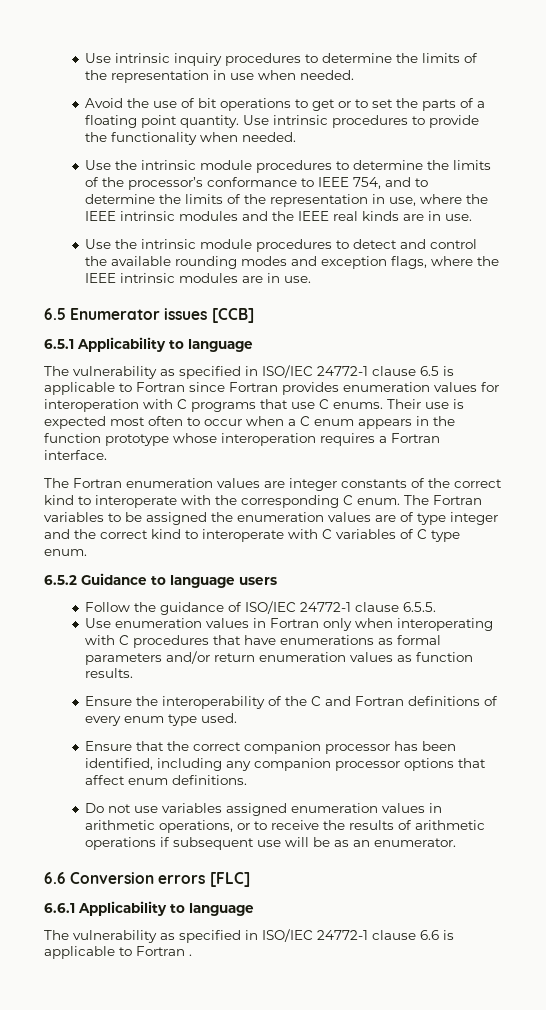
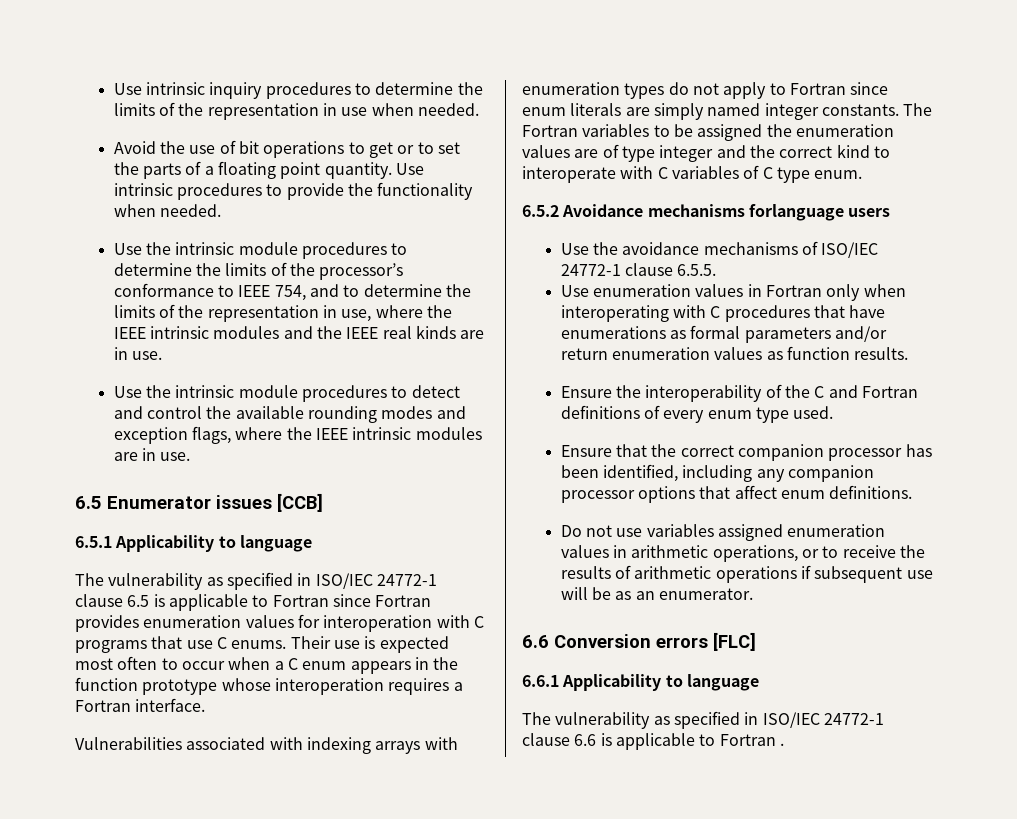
- The Fortran enumeration values are integer constants of the correct kind to interoperate with the corresponding C enum.
+ Vulnerabilities associated with indexing arrays with enumeration types do not apply to Fortran since enum literals are simply named integer constants.
- 6.5.2 Guidance to language users
- Follow the guidance of ISO/IEC 24772-1 clause 6.5.5.
+ 6.5.2 Avoidance mechanisms forlanguage users
+ Use the avoidance mechanisms of ISO/IEC 24772-1 clause 6.5.5.

